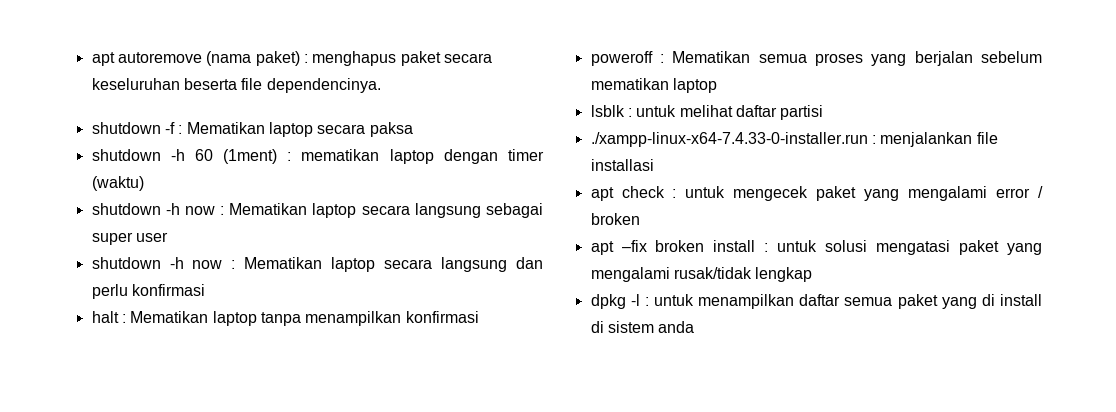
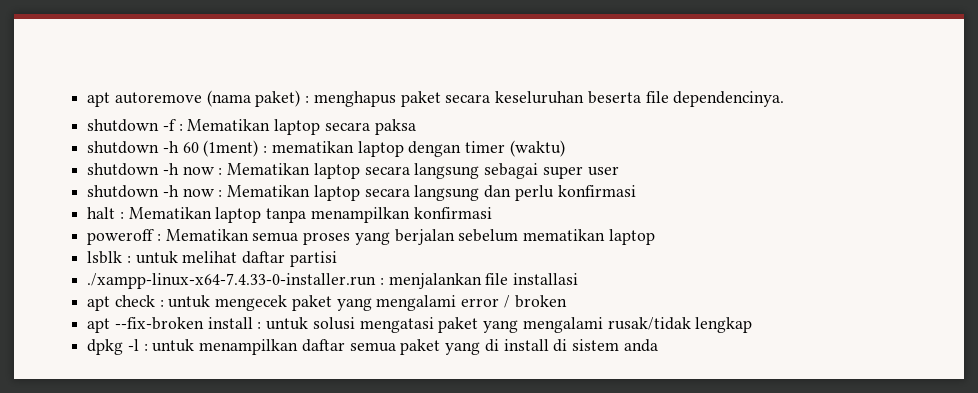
- apt –fix broken install : untuk solusi mengatasi paket yang mengalami rusak/tidak lengkap
+ apt --fix-broken install : untuk solusi mengatasi paket yang mengalami rusak/tidak lengkap

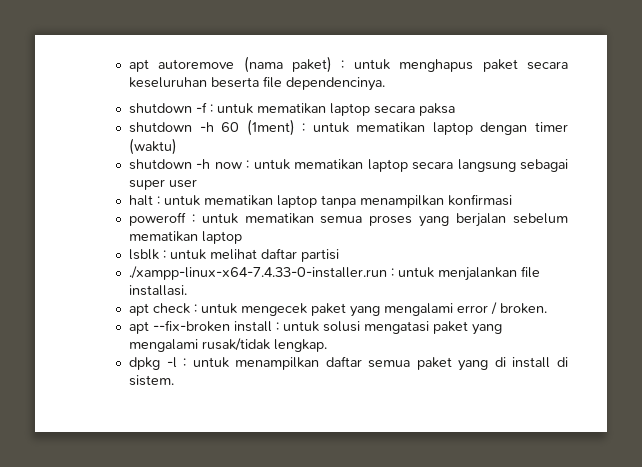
- apt autoremove (nama paket) : menghapus paket secara keseluruhan beserta file dependencinya.
+ apt autoremove (nama paket) : untuk menghapus paket secara keseluruhan beserta file dependencinya.
- shutdown -f : Mematikan laptop secara paksa
+ shutdown -f : untuk mematikan laptop secara paksa
- shutdown -h 60 (1ment) : mematikan laptop dengan timer (waktu)
+ shutdown -h 60 (1ment) : untuk mematikan laptop dengan timer (waktu)
- shutdown -h now : Mematikan laptop secara langsung sebagai super user
+ shutdown -h now : untuk mematikan laptop secara langsung sebagai super user
- shutdown -h now : Mematikan laptop secara langsung dan perlu konfirmasi
- halt : Mematikan laptop tanpa menampilkan konfirmasi
+ halt : untuk mematikan laptop tanpa menampilkan konfirmasi
- poweroff : Mematikan semua proses yang berjalan sebelum mematikan laptop
+ poweroff : untuk mematikan semua proses yang berjalan sebelum mematikan laptop
- ./xampp-linux-x64-7.4.33-0-installer.run : menjalankan file installasi
+ ./xampp-linux-x64-7.4.33-0-installer.run : untuk menjalankan file installasi.
- apt check : untuk mengecek paket yang mengalami error / broken
+ apt check : untuk mengecek paket yang mengalami error / broken.
- apt --fix-broken install : untuk solusi mengatasi paket yang mengalami rusak/tidak lengkap
+ apt --fix-broken install : untuk solusi mengatasi paket yang mengalami rusak/tidak lengkap.
- dpkg -l : untuk menampilkan daftar semua paket yang di install di sistem anda
+ dpkg -l : untuk menampilkan daftar semua paket yang di install di sistem.

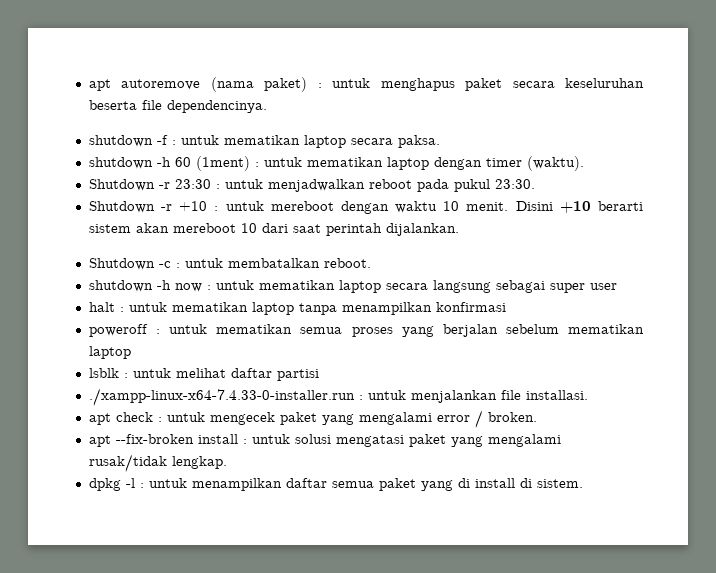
- shutdown -f : untuk mematikan laptop secara paksa
+ shutdown -f : untuk mematikan laptop secara paksa.
- shutdown -h 60 (1ment) : untuk mematikan laptop dengan timer (waktu)
+ shutdown -h 60 (1ment) : untuk mematikan laptop dengan timer (waktu).
+ Shutdown -r 23:30 : untuk menjadwalkan reboot pada pukul 23:30.
+ Shutdown -r +10 : untuk mereboot dengan waktu 10 menit. Disini +10 berarti sistem akan mereboot 10 dari saat perintah dijalankan.
+ Shutdown -c : untuk membatalkan reboot.

